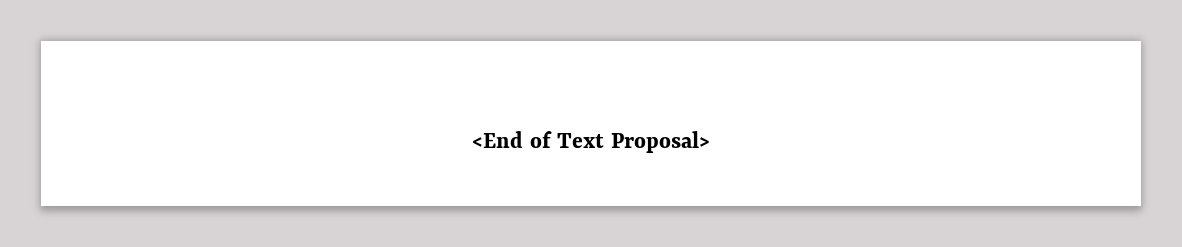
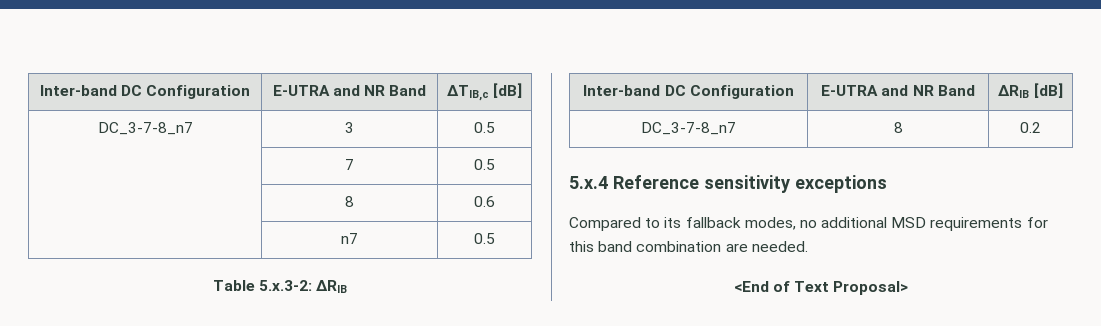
+ Inter-band DC Configuration | E-UTRA and NR Band | ΔTIB,c [dB]
+ DC_3-7-8_n7 | 3 | 0.5
+ | 7 | 0.5
+ | 8 | 0.6
+ | n7 | 0.5
+ Table 5.x.3-2: ΔRIB
+ Inter-band DC Configuration | E-UTRA and NR Band | ΔRIB [dB]
+ DC_3-7-8_n7 | 8 | 0.2
+ 5.x.4 Reference sensitivity exceptions
+ Compared to its fallback modes, no additional MSD requirements for this band combination are needed.

